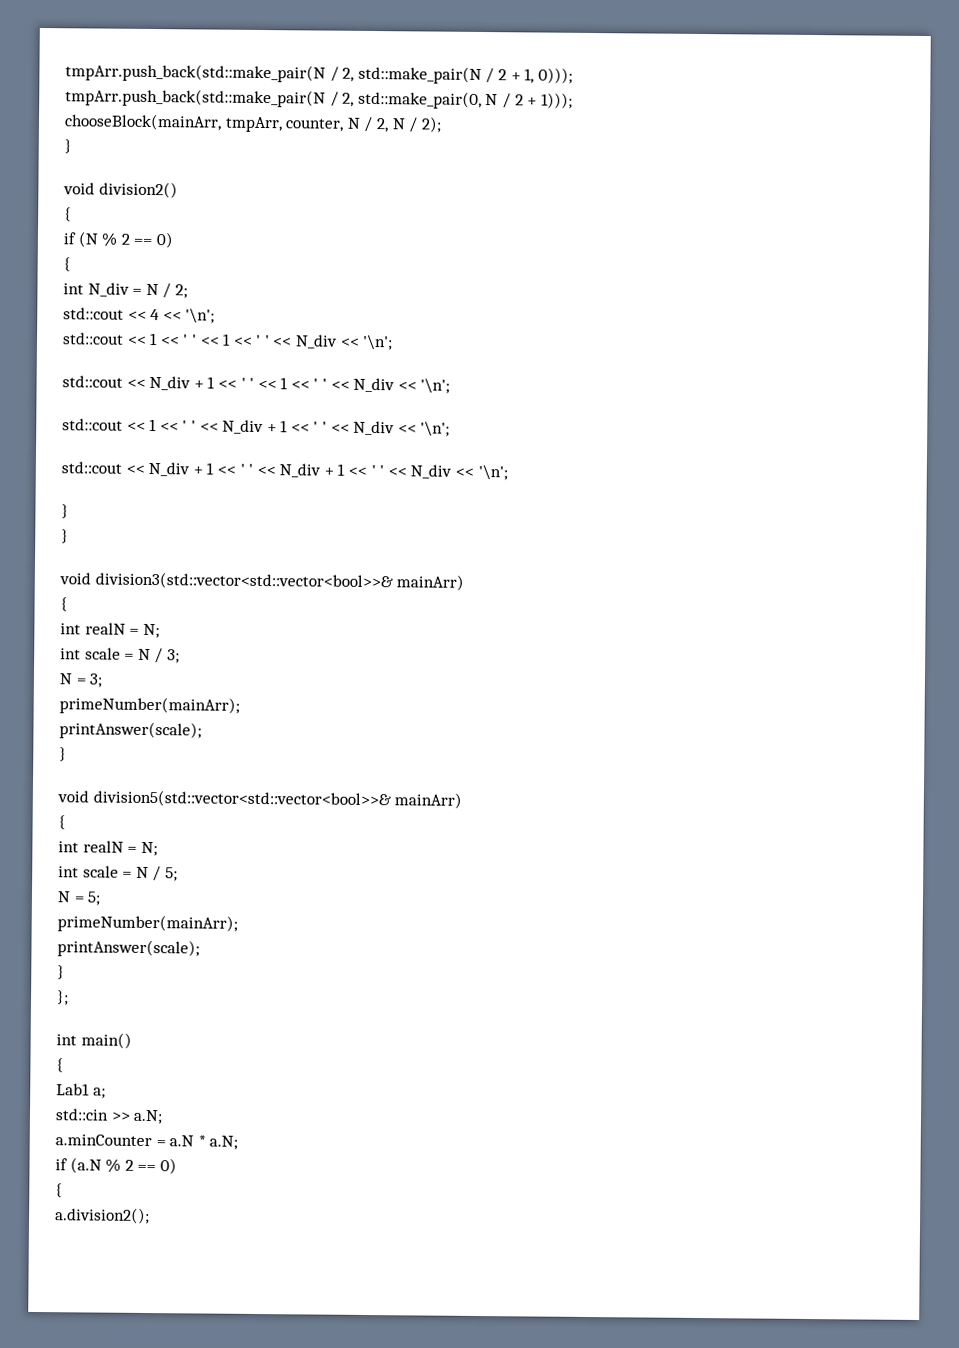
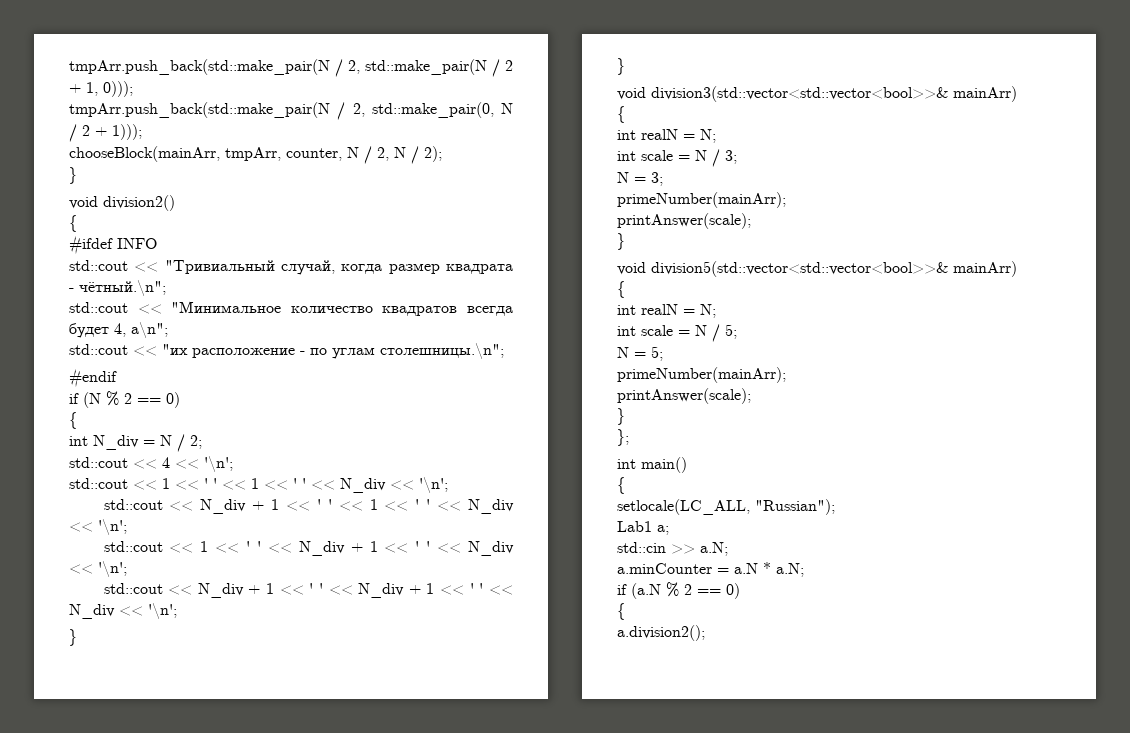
+ #ifdef INFO
+ std::cout << "Тривиальный случай, когда размер квадрата - чётный.\n";
+ std::cout << "Минимальное количество квадратов всегда будет 4, а\n";
+ std::cout << "их расположение - по углам столешницы.\n";
+ #endif
+ setlocale(LC_ALL, "Russian");

